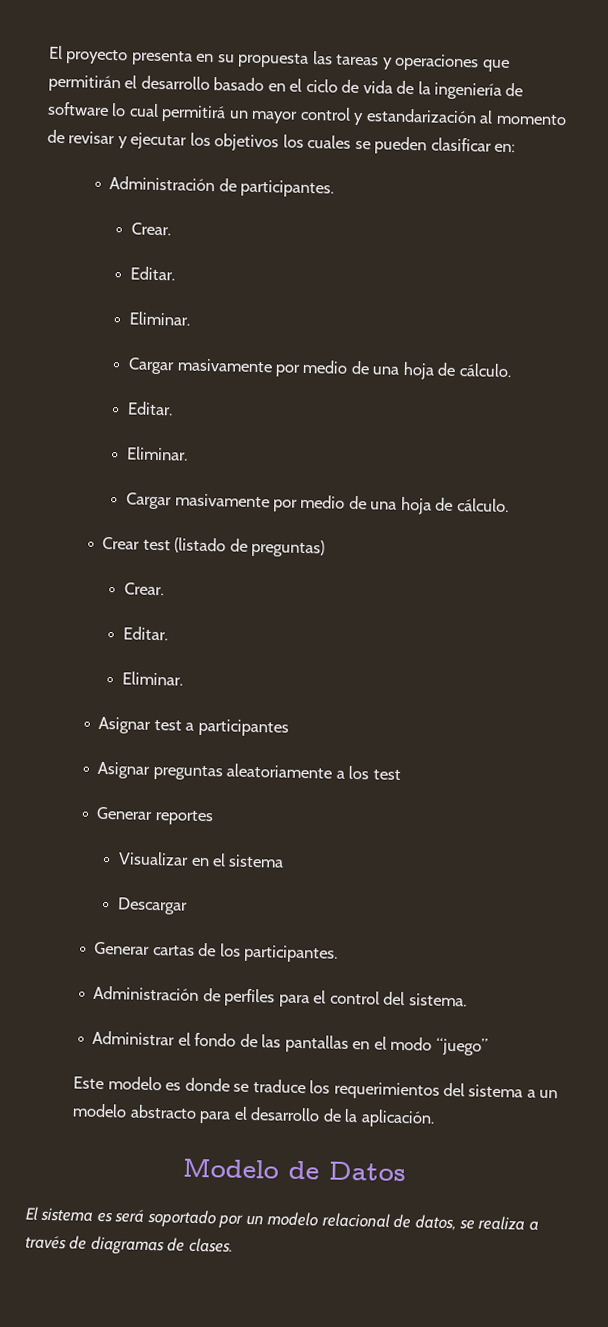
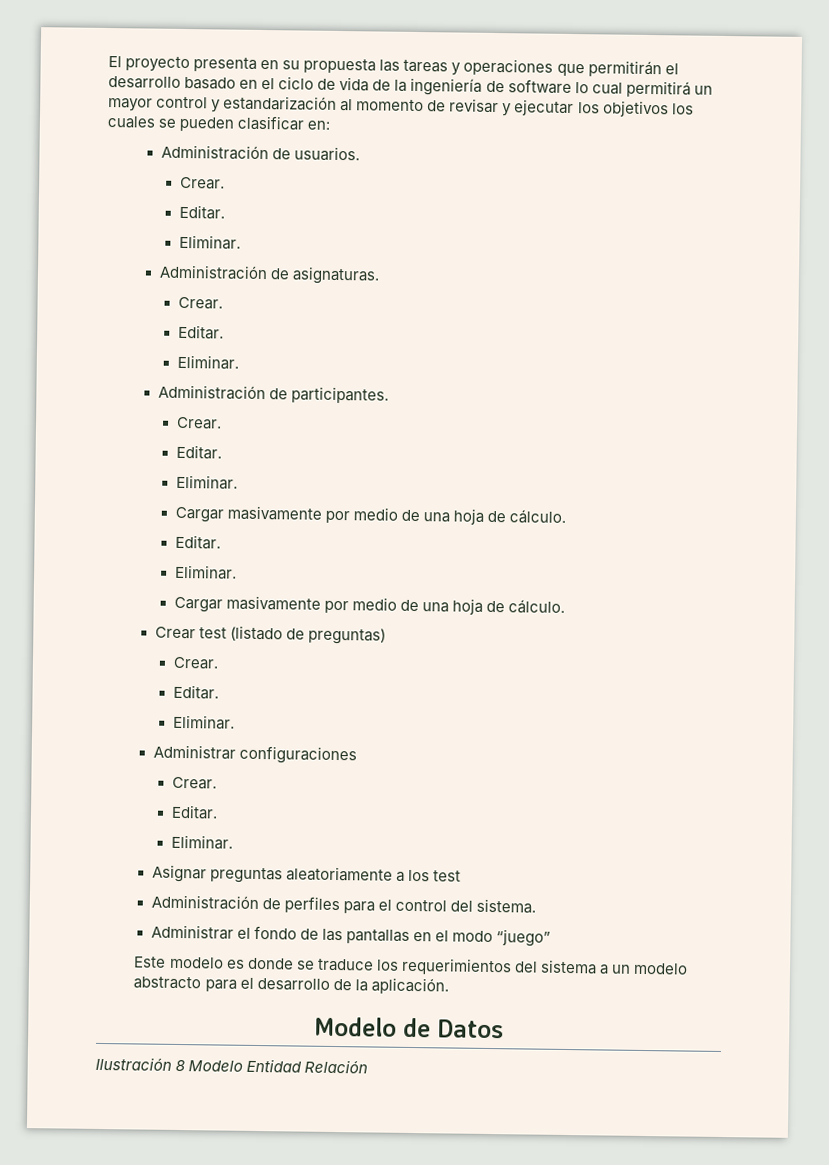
+ Administración de usuarios.
+ Crear.
+ Editar.
+ Eliminar.
+ Administración de asignaturas.
+ Crear.
+ Editar.
+ Eliminar.
- Asignar test a participantes
+ Administrar configuraciones
+ Crear.
+ Editar.
+ Eliminar.
- Generar reportes
- Visualizar en el sistema
- Descargar
- Generar cartas de los participantes.
- El sistema es será soportado por un modelo relacional de datos, se realiza a través de diagramas de clases.
+ Ilustración 8 Modelo Entidad Relación

